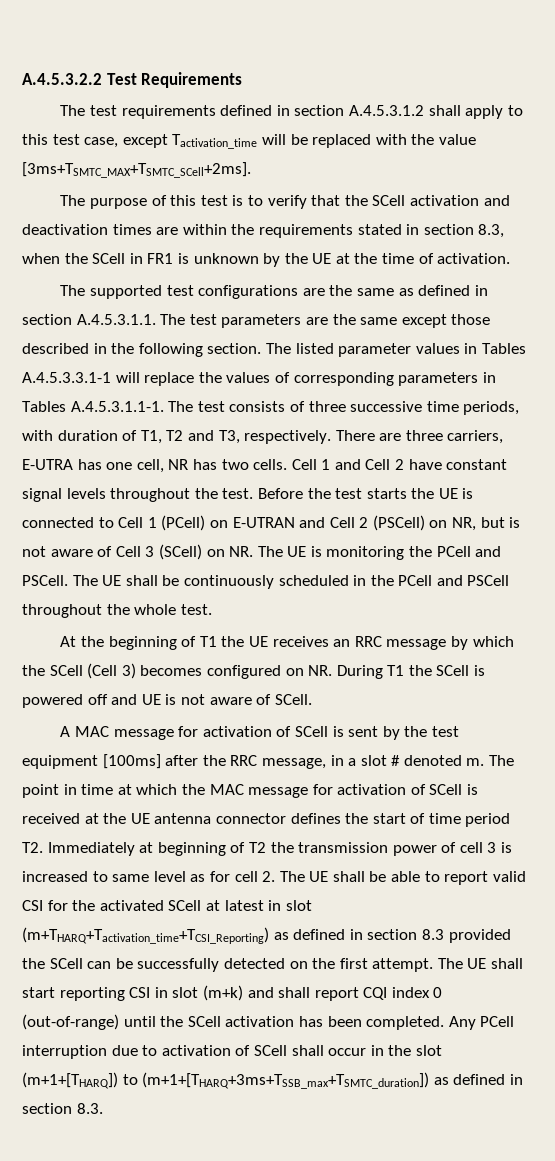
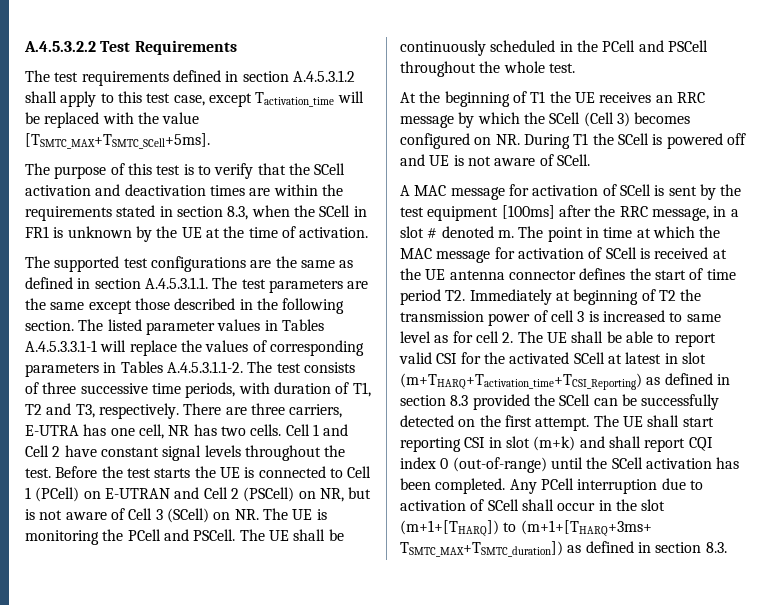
- The test requirements defined in section A.4.5.3.1.2 shall apply to this test case, except Tactivation_time will be replaced with the value [3ms+TSMTC_MAX+TSMTC_SCell+2ms].
+ The test requirements defined in section A.4.5.3.1.2 shall apply to this test case, except Tactivation_time will be replaced with the value [TSMTC_MAX+TSMTC_SCell+5ms].
- The listed parameter values in Tables A.4.5.3.3.1-1 will replace the values of corresponding parameters in Tables A.4.5.3.1.1-1. The test consists of three successive time periods, with duration of T1, T2 and T3, respectively.
+ The listed parameter values in Tables A.4.5.3.3.1-1 will replace the values of corresponding parameters in Tables A.4.5.3.1.1-2. The test consists of three successive time periods, with duration of T1, T2 and T3, respectively.
- Any PCell interruption due to activation of SCell shall occur in the slot (m+1+[THARQ]) to (m+1+[THARQ+3ms+TSSB_max+TSMTC_duration]) as defined in section 8.3.
+ Any PCell interruption due to activation of SCell shall occur in the slot (m+1+[THARQ]) to (m+1+[THARQ+3ms+ TSMTC_MAX+TSMTC_duration]) as defined in section 8.3.

